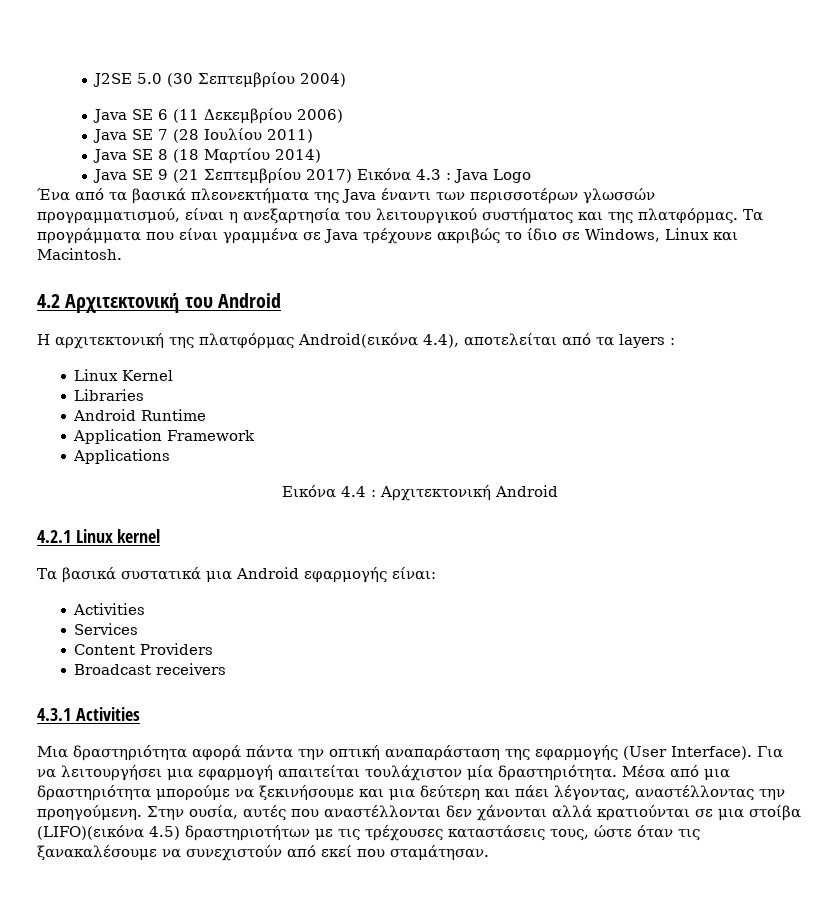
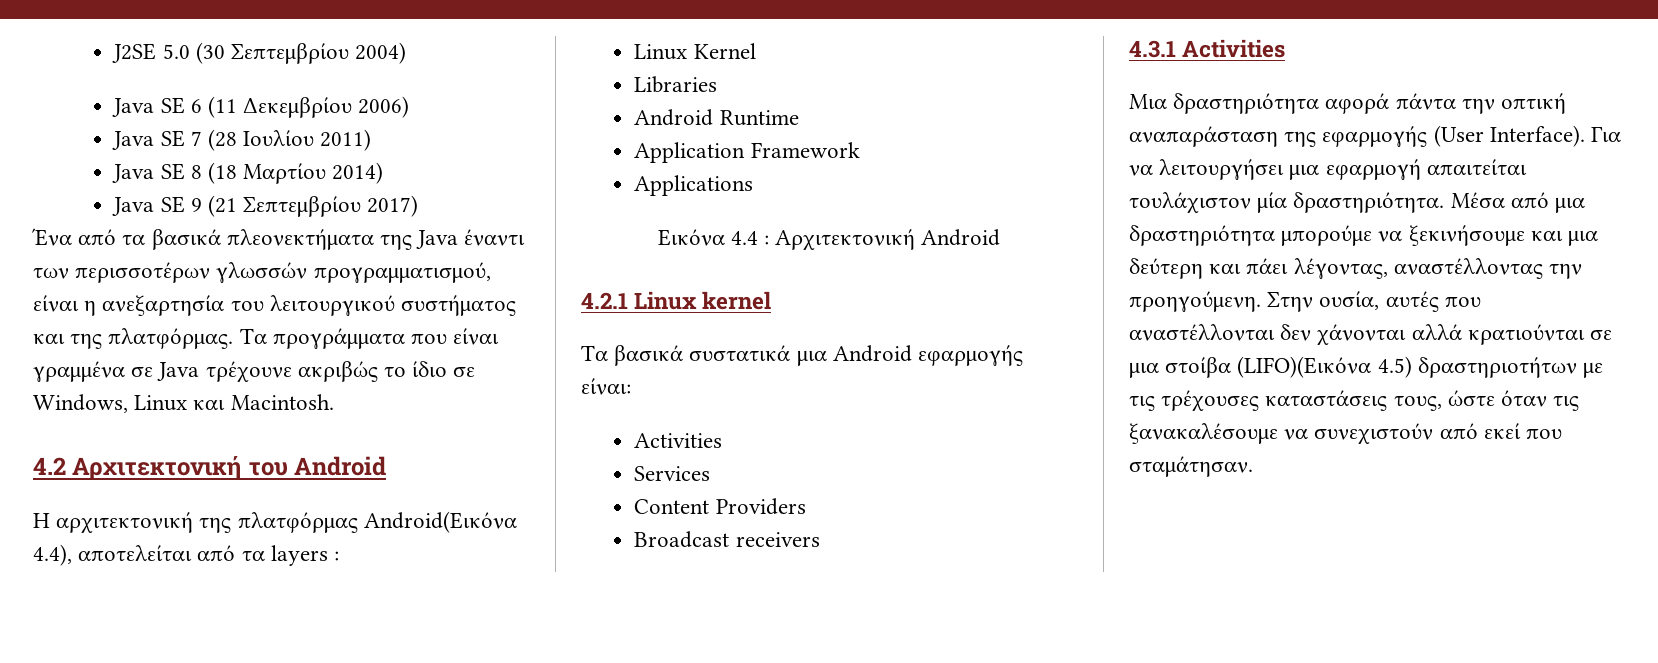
- Java SE 9 (21 Σεπτεμβρίου 2017) Εικόνα 4.3 : Java Logo
+ Java SE 9 (21 Σεπτεμβρίου 2017)
- Η αρχιτεκτονική της πλατφόρμας Android(εικόνα 4.4), αποτελείται από τα layers :
+ Η αρχιτεκτονική της πλατφόρμας Android(Εικόνα 4.4), αποτελείται από τα layers :
- Στην ουσία, αυτές που αναστέλλονται δεν χάνονται αλλά κρατιούνται σε μια στοίβα (LIFO)(εικόνα 4.5) δραστηριοτήτων με τις τρέχουσες καταστάσεις τους, ώστε όταν τις ξανακαλέσουμε να συνεχιστούν από εκεί που σταμάτησαν.
+ Στην ουσία, αυτές που αναστέλλονται δεν χάνονται αλλά κρατιούνται σε μια στοίβα (LIFO)(Εικόνα 4.5) δραστηριοτήτων με τις τρέχουσες καταστάσεις τους, ώστε όταν τις ξανακαλέσουμε να συνεχιστούν από εκεί που σταμάτησαν.

